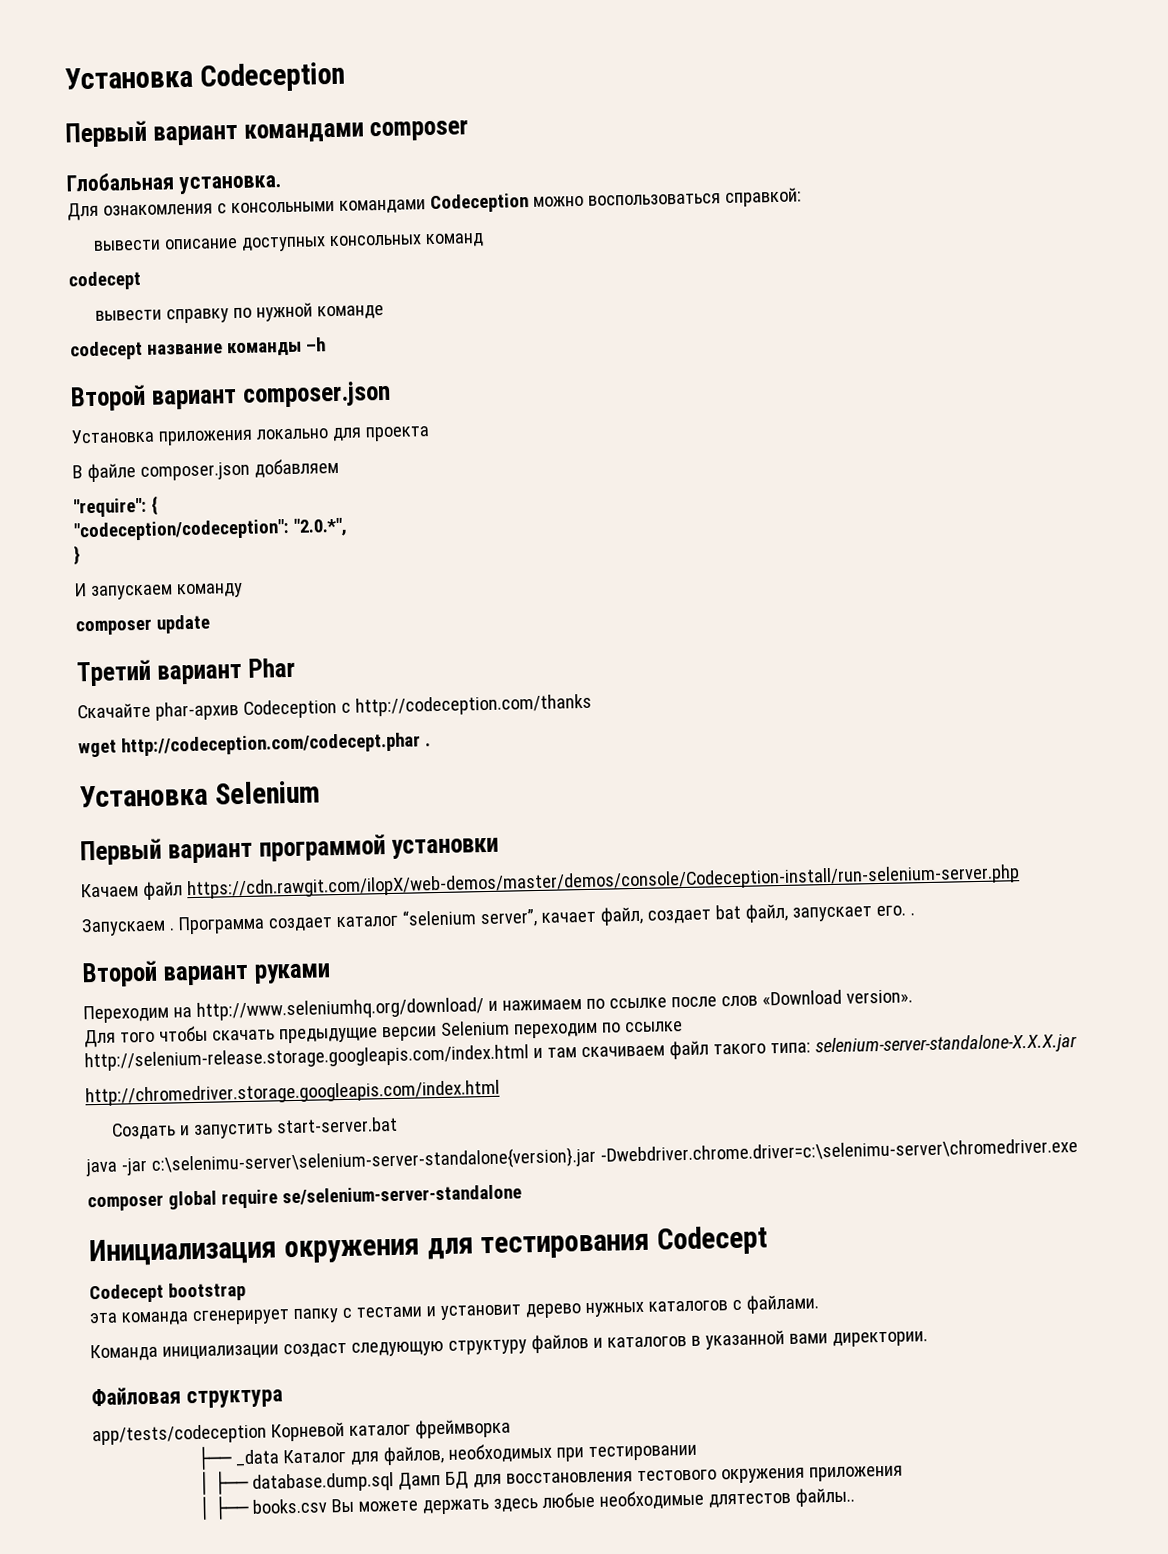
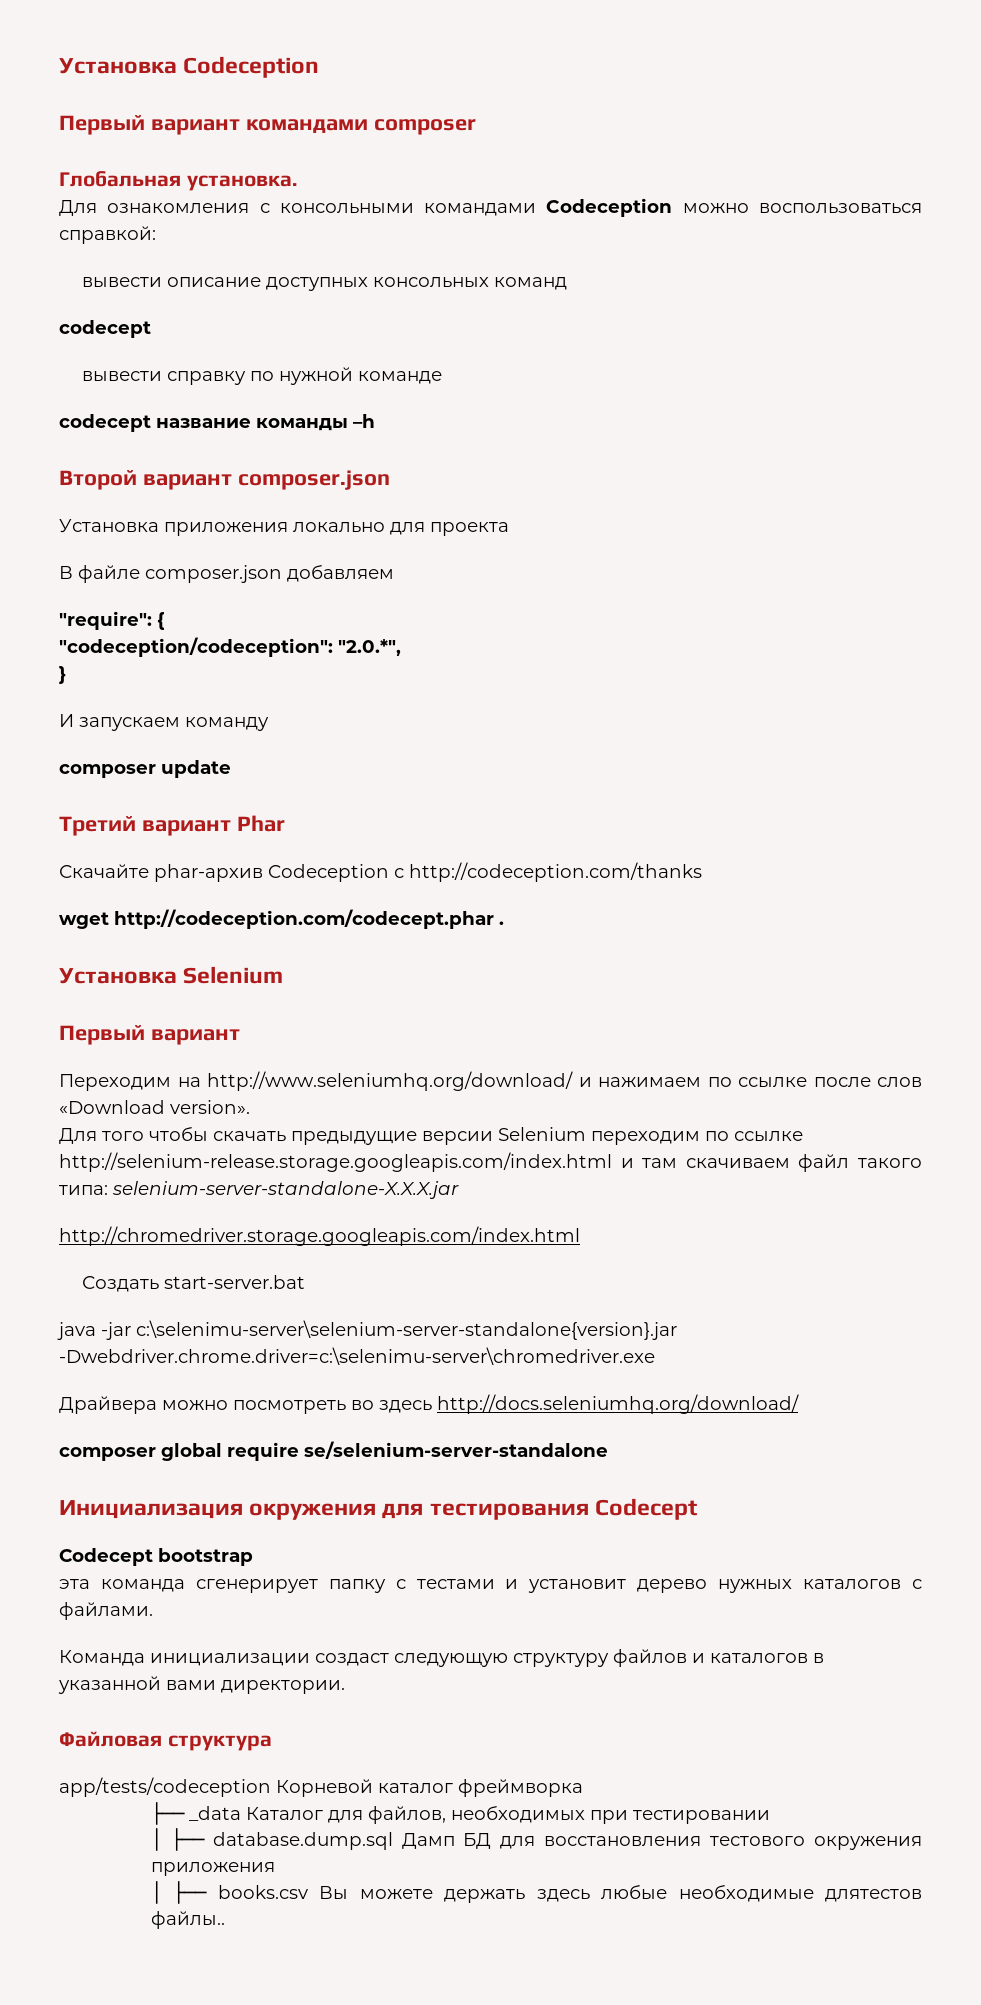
  Установка Selenium
- Первый вариант программой установки
- Качаем файл https://cdn.rawgit.com/ilopX/web-demos/master/demos/console/Codeception-install/run-selenium-server.php
- Запускаем . Программа создает каталог “selenium server”, качает файл, создает bat файл, запускает его. .
- Второй вариант руками
+ Первый вариант
- Создать и запустить start-server.bat
+ Создать start-server.bat
+ Драйвера можно посмотреть во здесь http://docs.seleniumhq.org/download/

